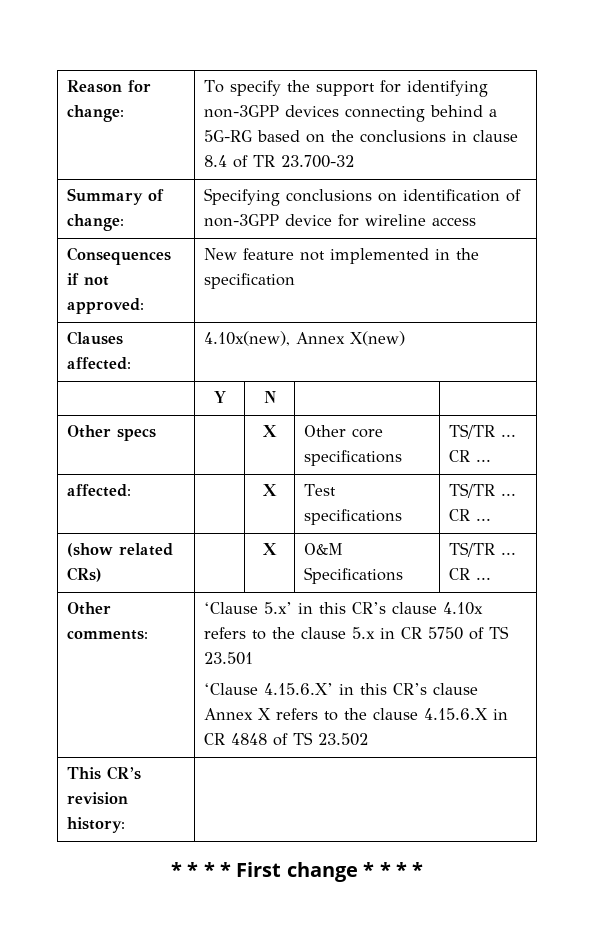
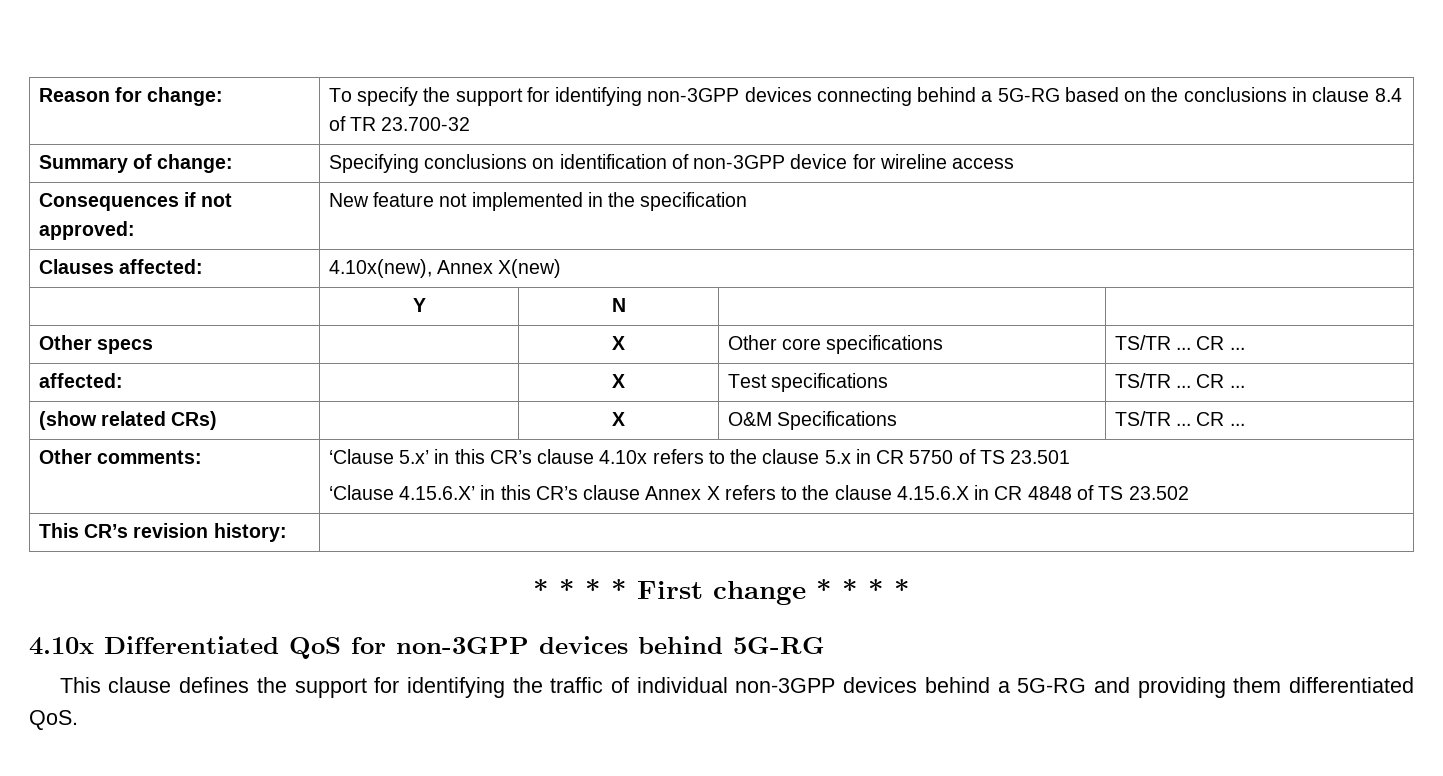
+ 4.10x Differentiated QoS for non-3GPP devices behind 5G-RG
+ This clause defines the support for identifying the traffic of individual non-3GPP devices behind a 5G-RG and providing them differentiated QoS.

